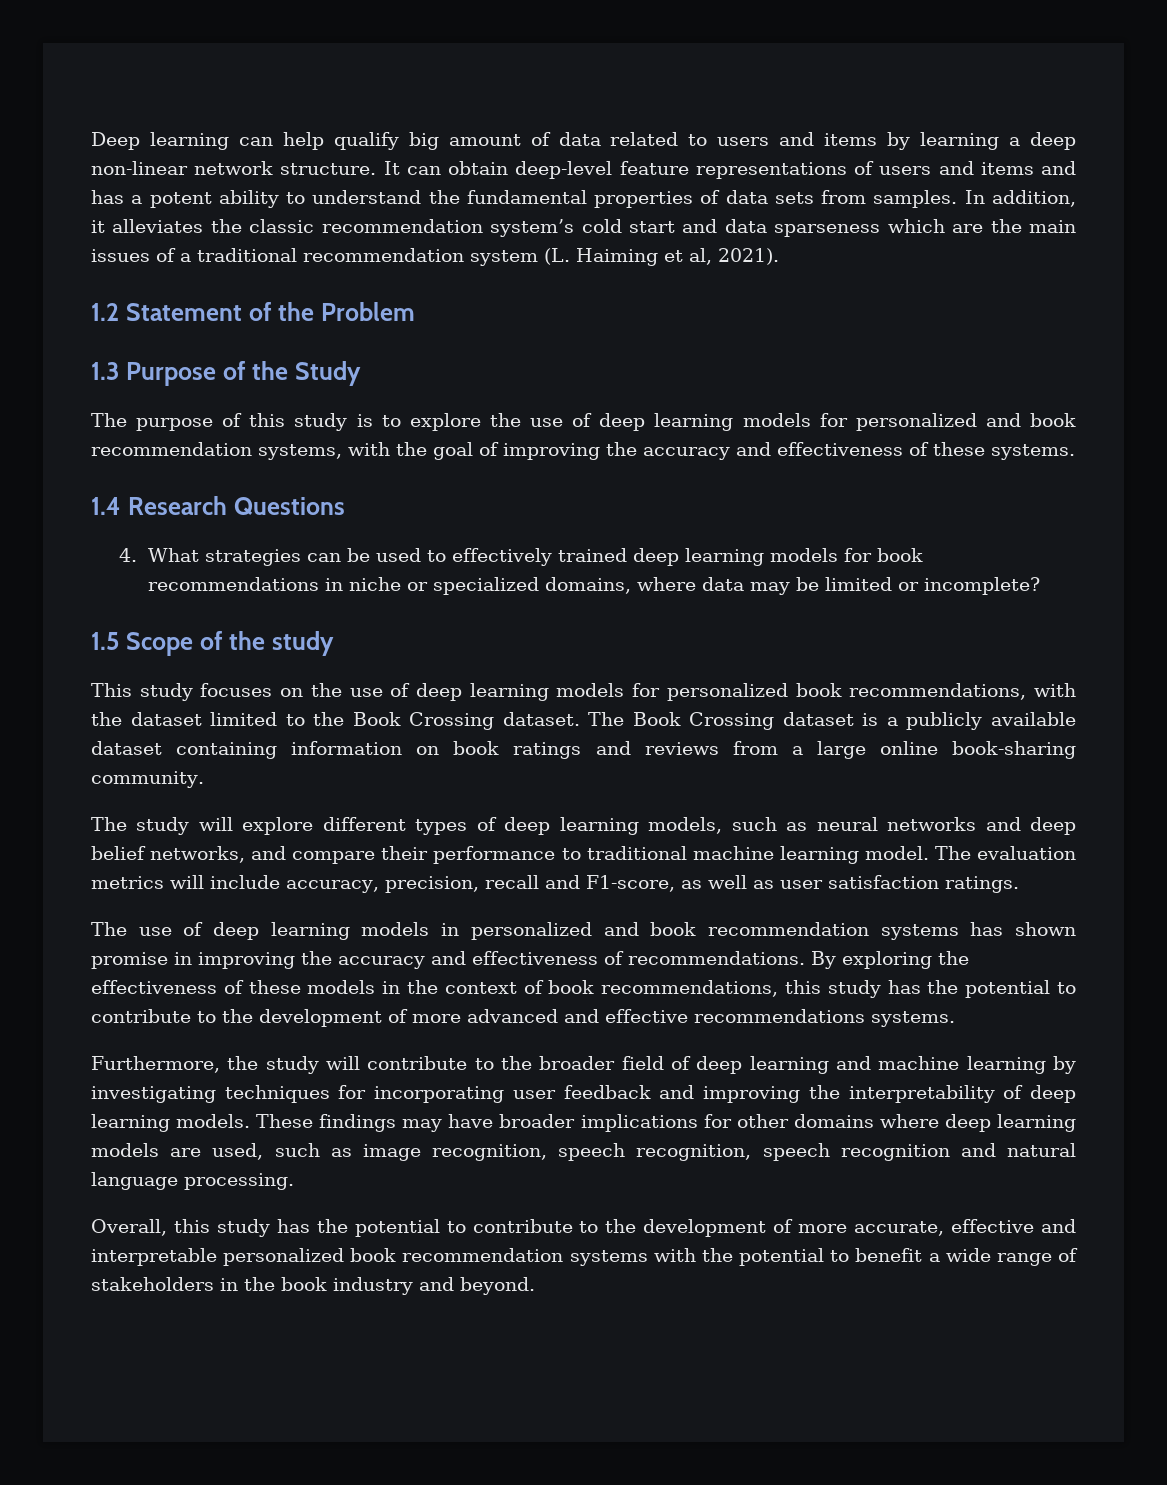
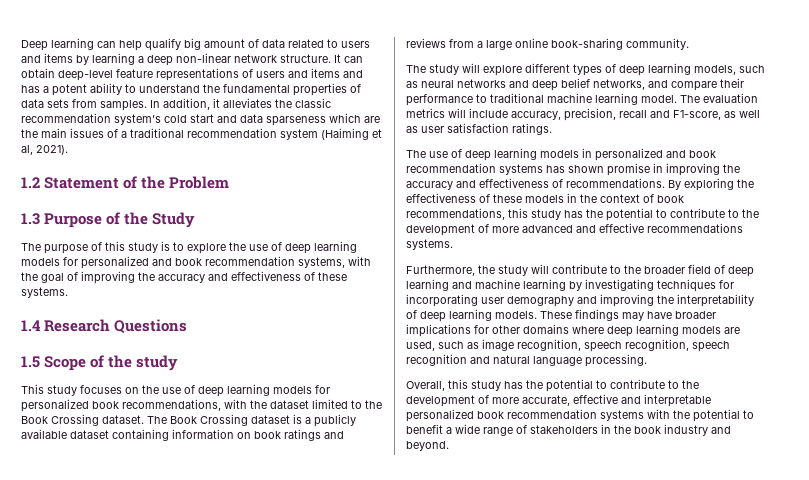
- In addition, it alleviates the classic recommendation system’s cold start and data sparseness which are the main issues of a traditional recommendation system (L. Haiming et al, 2021).
+ In addition, it alleviates the classic recommendation system’s cold start and data sparseness which are the main issues of a traditional recommendation system (Haiming et al, 2021).
- 4. What strategies can be used to effectively trained deep learning models for book recommendations in niche or specialized domains, where data may be limited or incomplete?
- Furthermore, the study will contribute to the broader field of deep learning and machine learning by investigating techniques for incorporating user feedback and improving the interpretability of deep learning models.
+ Furthermore, the study will contribute to the broader field of deep learning and machine learning by investigating techniques for incorporating user demography and improving the interpretability of deep learning models.

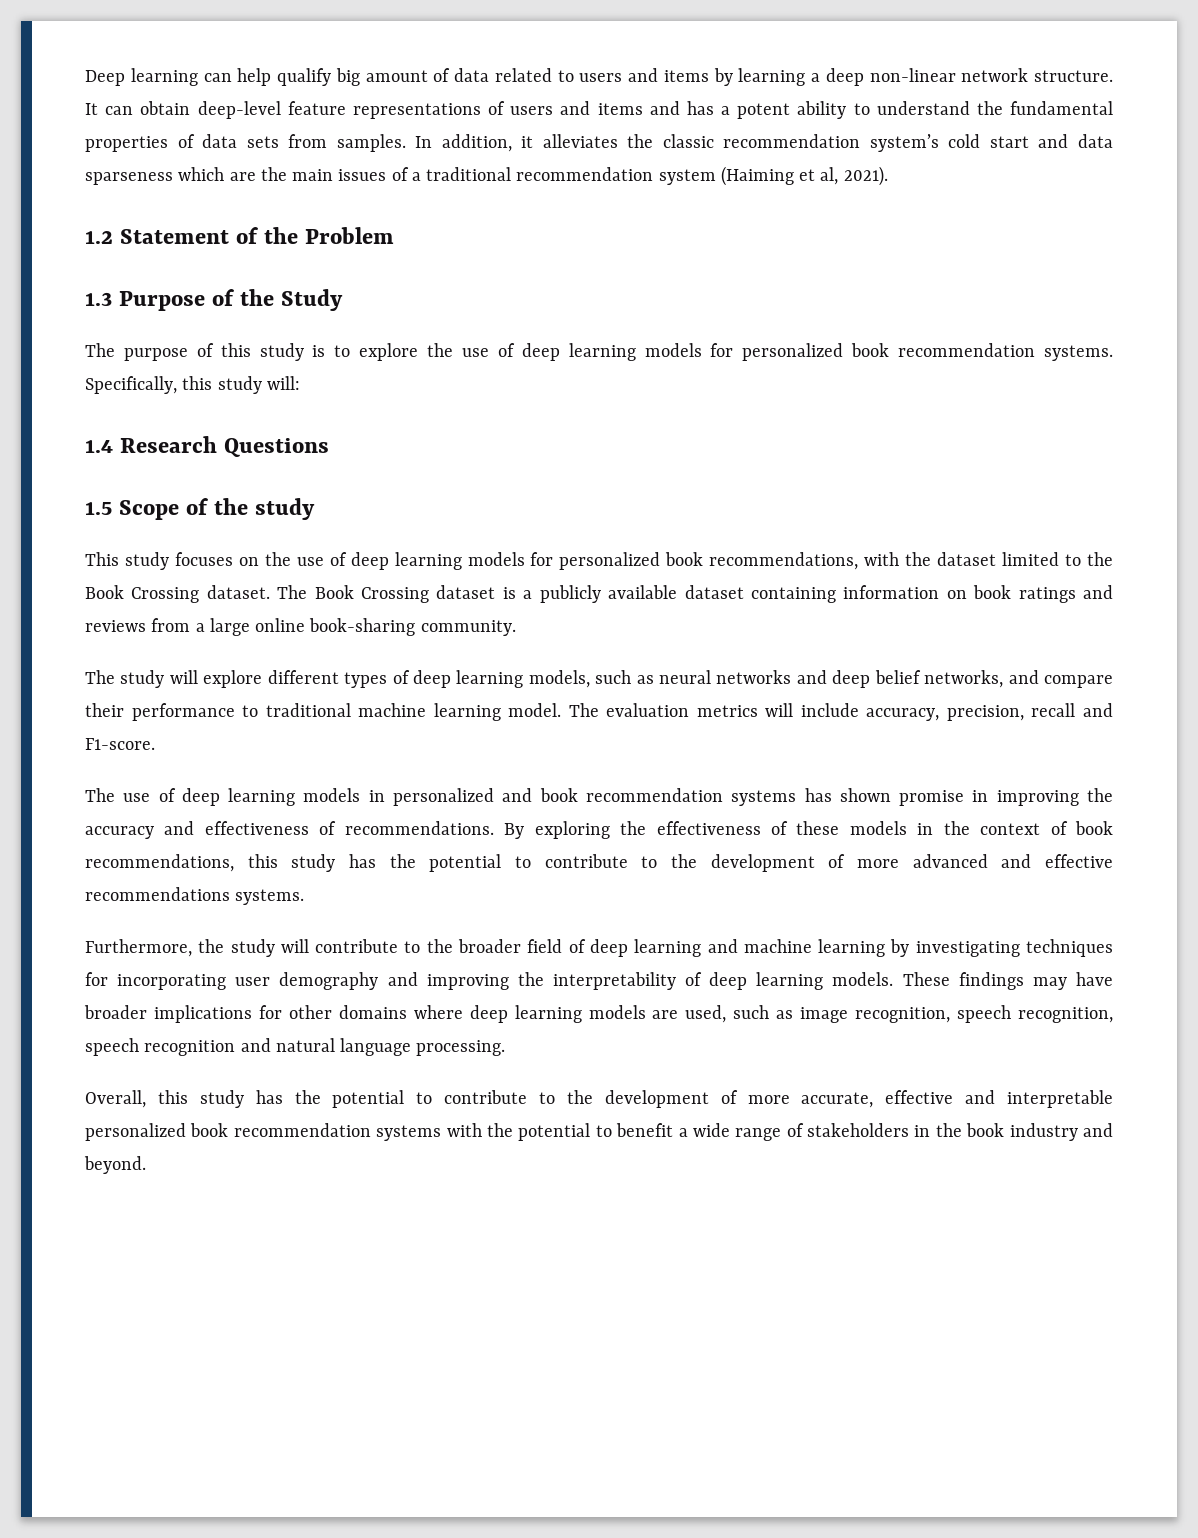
- The purpose of this study is to explore the use of deep learning models for personalized and book recommendation systems, with the goal of improving the accuracy and effectiveness of these systems.
+ The purpose of this study is to explore the use of deep learning models for personalized book recommendation systems. Specifically, this study will:
- The evaluation metrics will include accuracy, precision, recall and F1-score, as well as user satisfaction ratings.
+ The evaluation metrics will include accuracy, precision, recall and F1-score.

